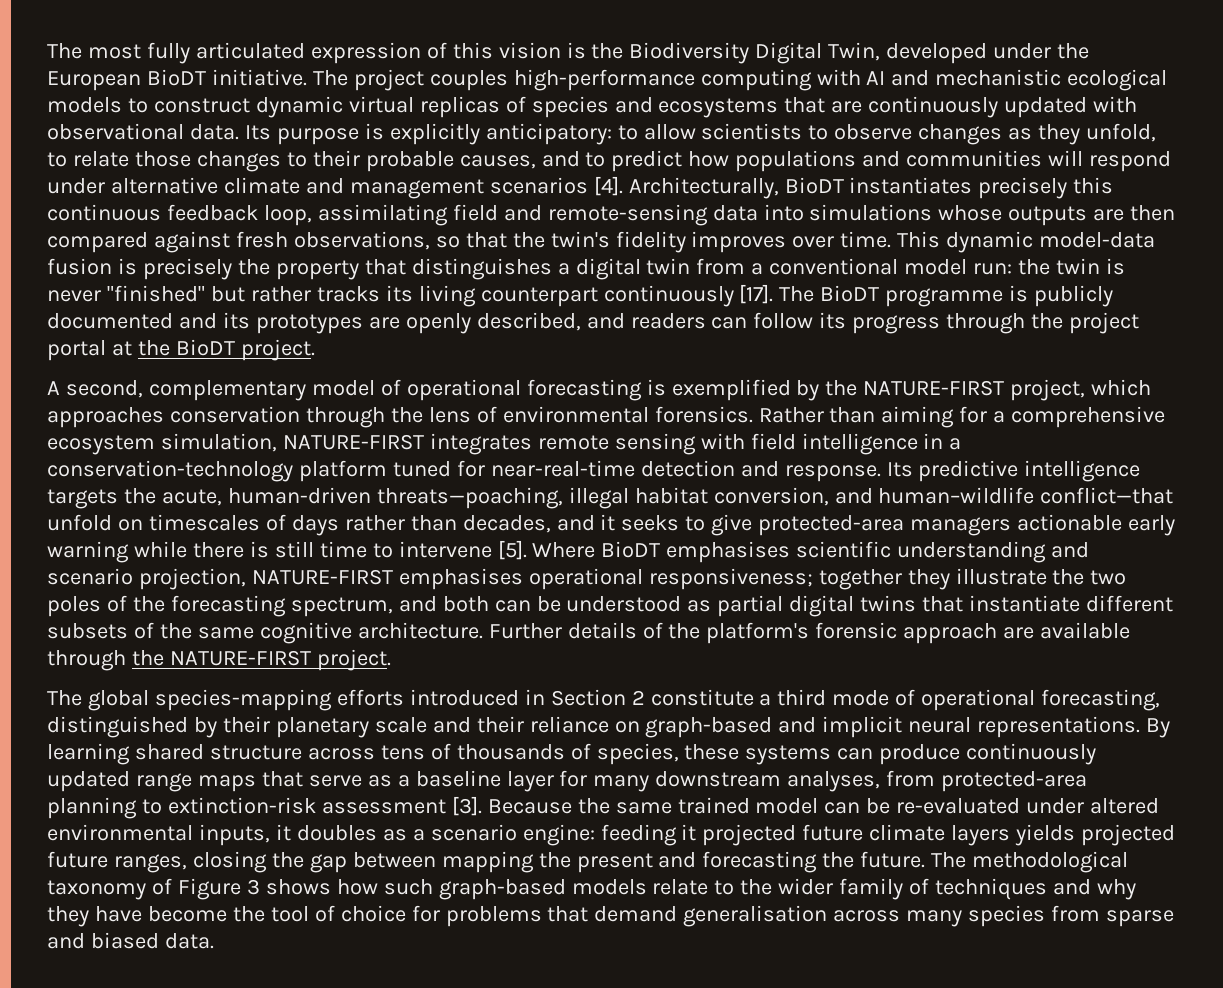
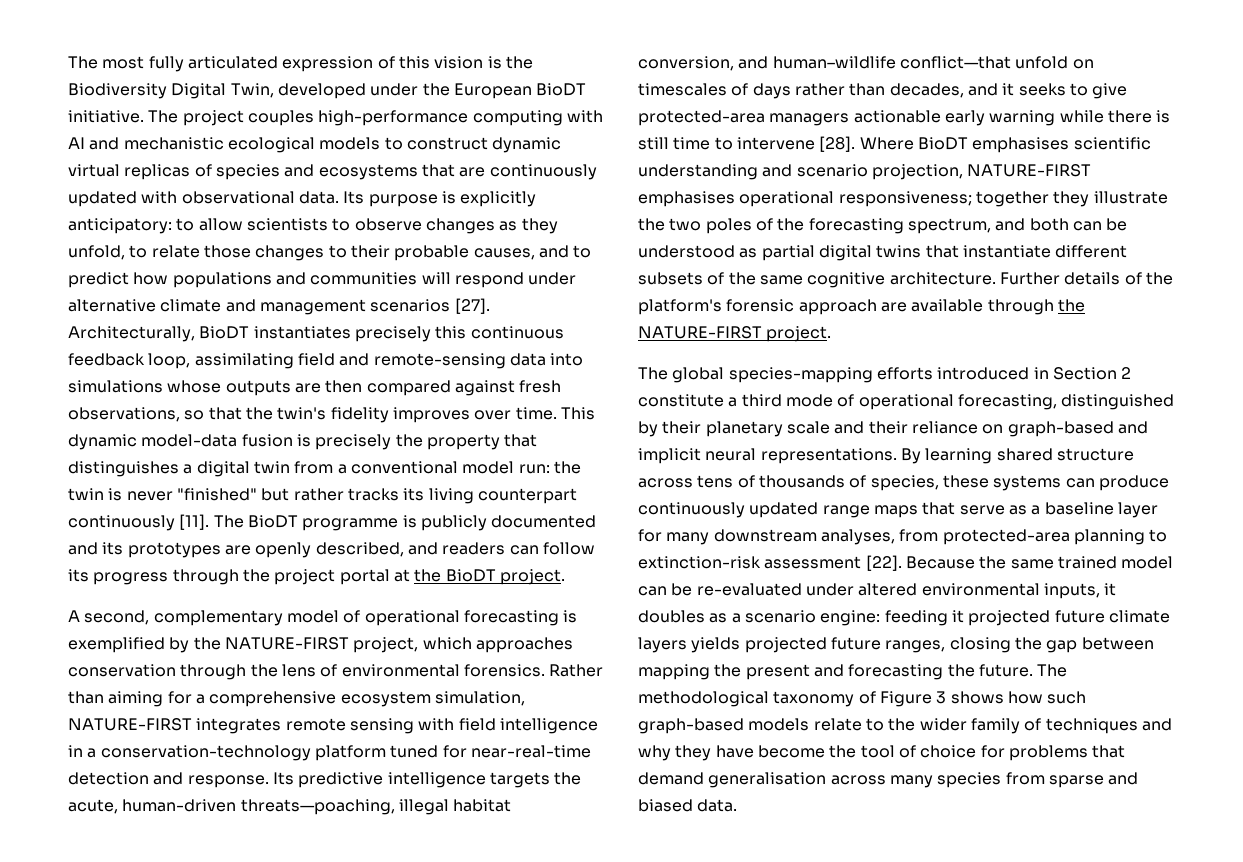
- Its purpose is explicitly anticipatory: to allow scientists to observe changes as they unfold, to relate those changes to their probable causes, and to predict how populations and communities will respond under alternative climate and management scenarios [4].
+ Its purpose is explicitly anticipatory: to allow scientists to observe changes as they unfold, to relate those changes to their probable causes, and to predict how populations and communities will respond under alternative climate and management scenarios [27].
- This dynamic model-data fusion is precisely the property that distinguishes a digital twin from a conventional model run: the twin is never "finished" but rather tracks its living counterpart continuously [17].
+ This dynamic model-data fusion is precisely the property that distinguishes a digital twin from a conventional model run: the twin is never "finished" but rather tracks its living counterpart continuously [11].
- Its predictive intelligence targets the acute, human-driven threats—poaching, illegal habitat conversion, and human–wildlife conflict—that unfold on timescales of days rather than decades, and it seeks to give protected-area managers actionable early warning while there is still time to intervene [5].
+ Its predictive intelligence targets the acute, human-driven threats—poaching, illegal habitat conversion, and human–wildlife conflict—that unfold on timescales of days rather than decades, and it seeks to give protected-area managers actionable early warning while there is still time to intervene [28].
- By learning shared structure across tens of thousands of species, these systems can produce continuously updated range maps that serve as a baseline layer for many downstream analyses, from protected-area planning to extinction-risk assessment [3].
+ By learning shared structure across tens of thousands of species, these systems can produce continuously updated range maps that serve as a baseline layer for many downstream analyses, from protected-area planning to extinction-risk assessment [22].

